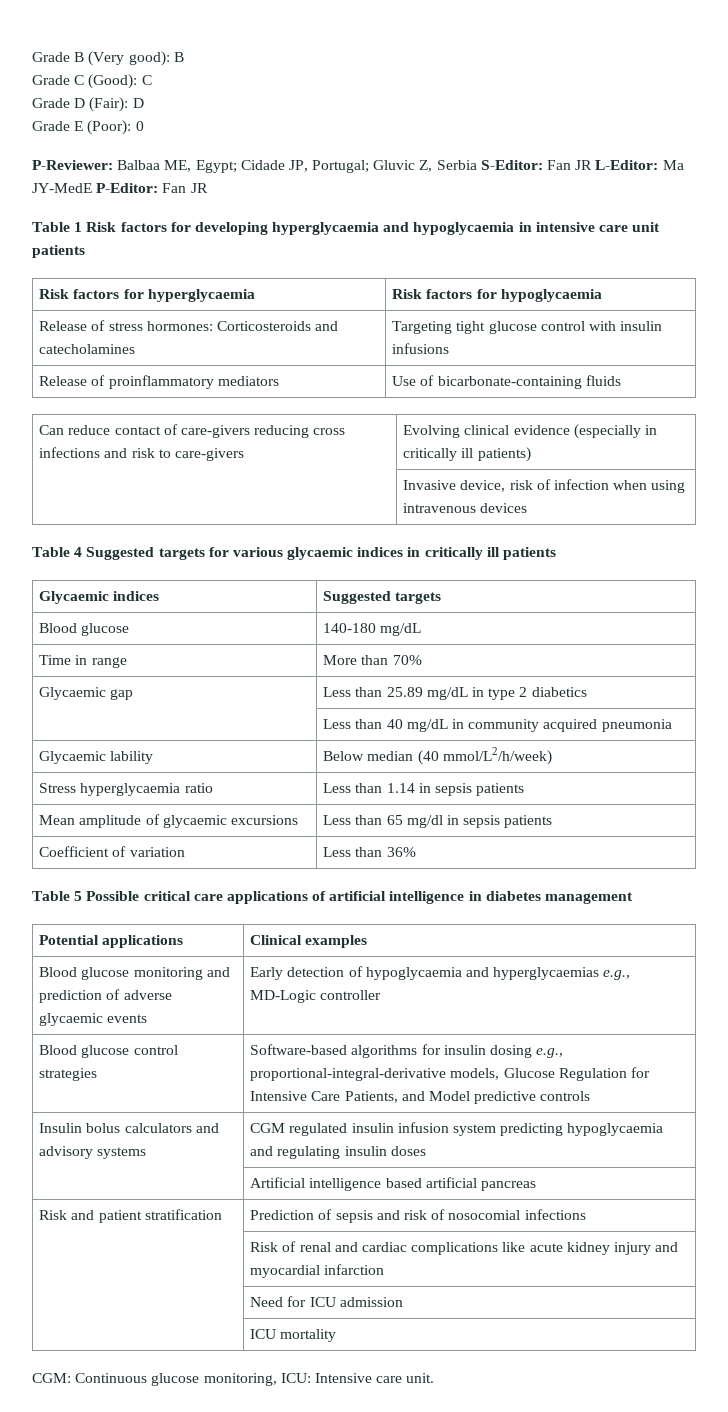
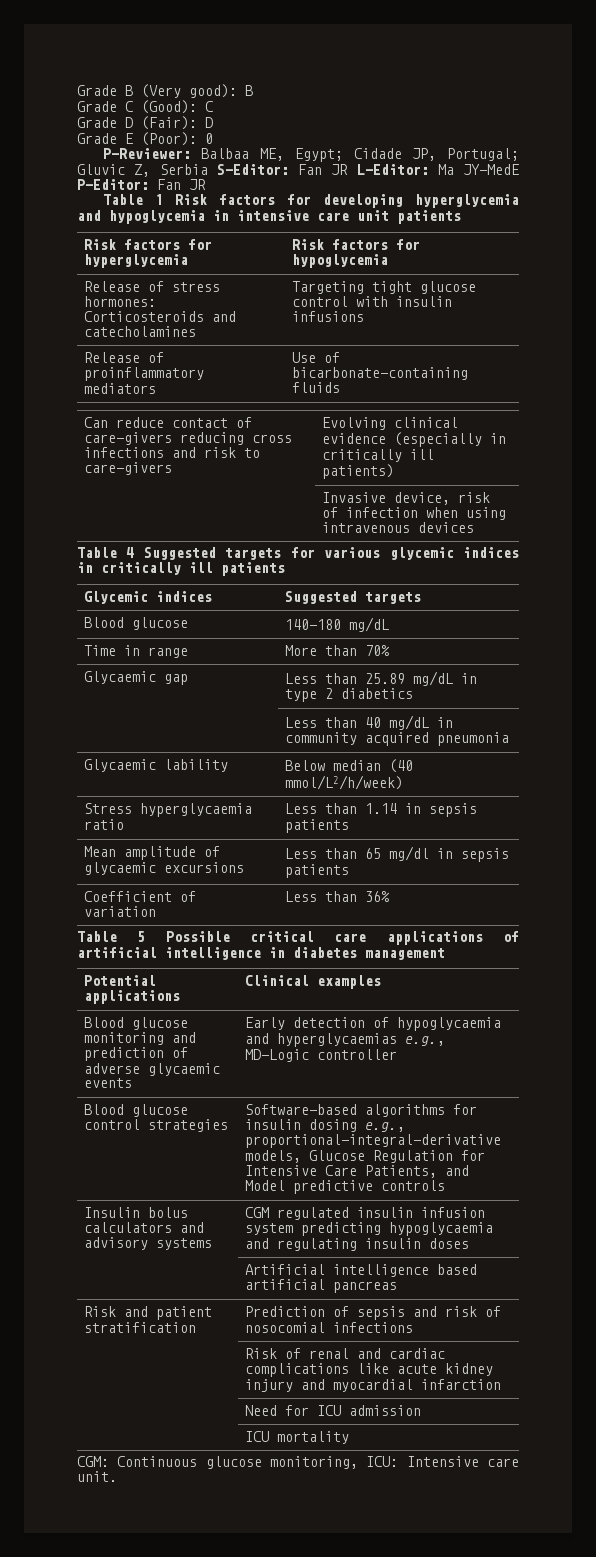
- Table 1 Risk factors for developing hyperglycaemia and hypoglycaemia in intensive care unit patients
+ Table 1 Risk factors for developing hyperglycemia and hypoglycemia in intensive care unit patients
- Risk factors for hyperglycaemia | Risk factors for hypoglycaemia
+ Risk factors for hyperglycemia | Risk factors for hypoglycemia
- Table 4 Suggested targets for various glycaemic indices in critically ill patients
+ Table 4 Suggested targets for various glycemic indices in critically ill patients
- Glycaemic indices | Suggested targets
+ Glycemic indices | Suggested targets

